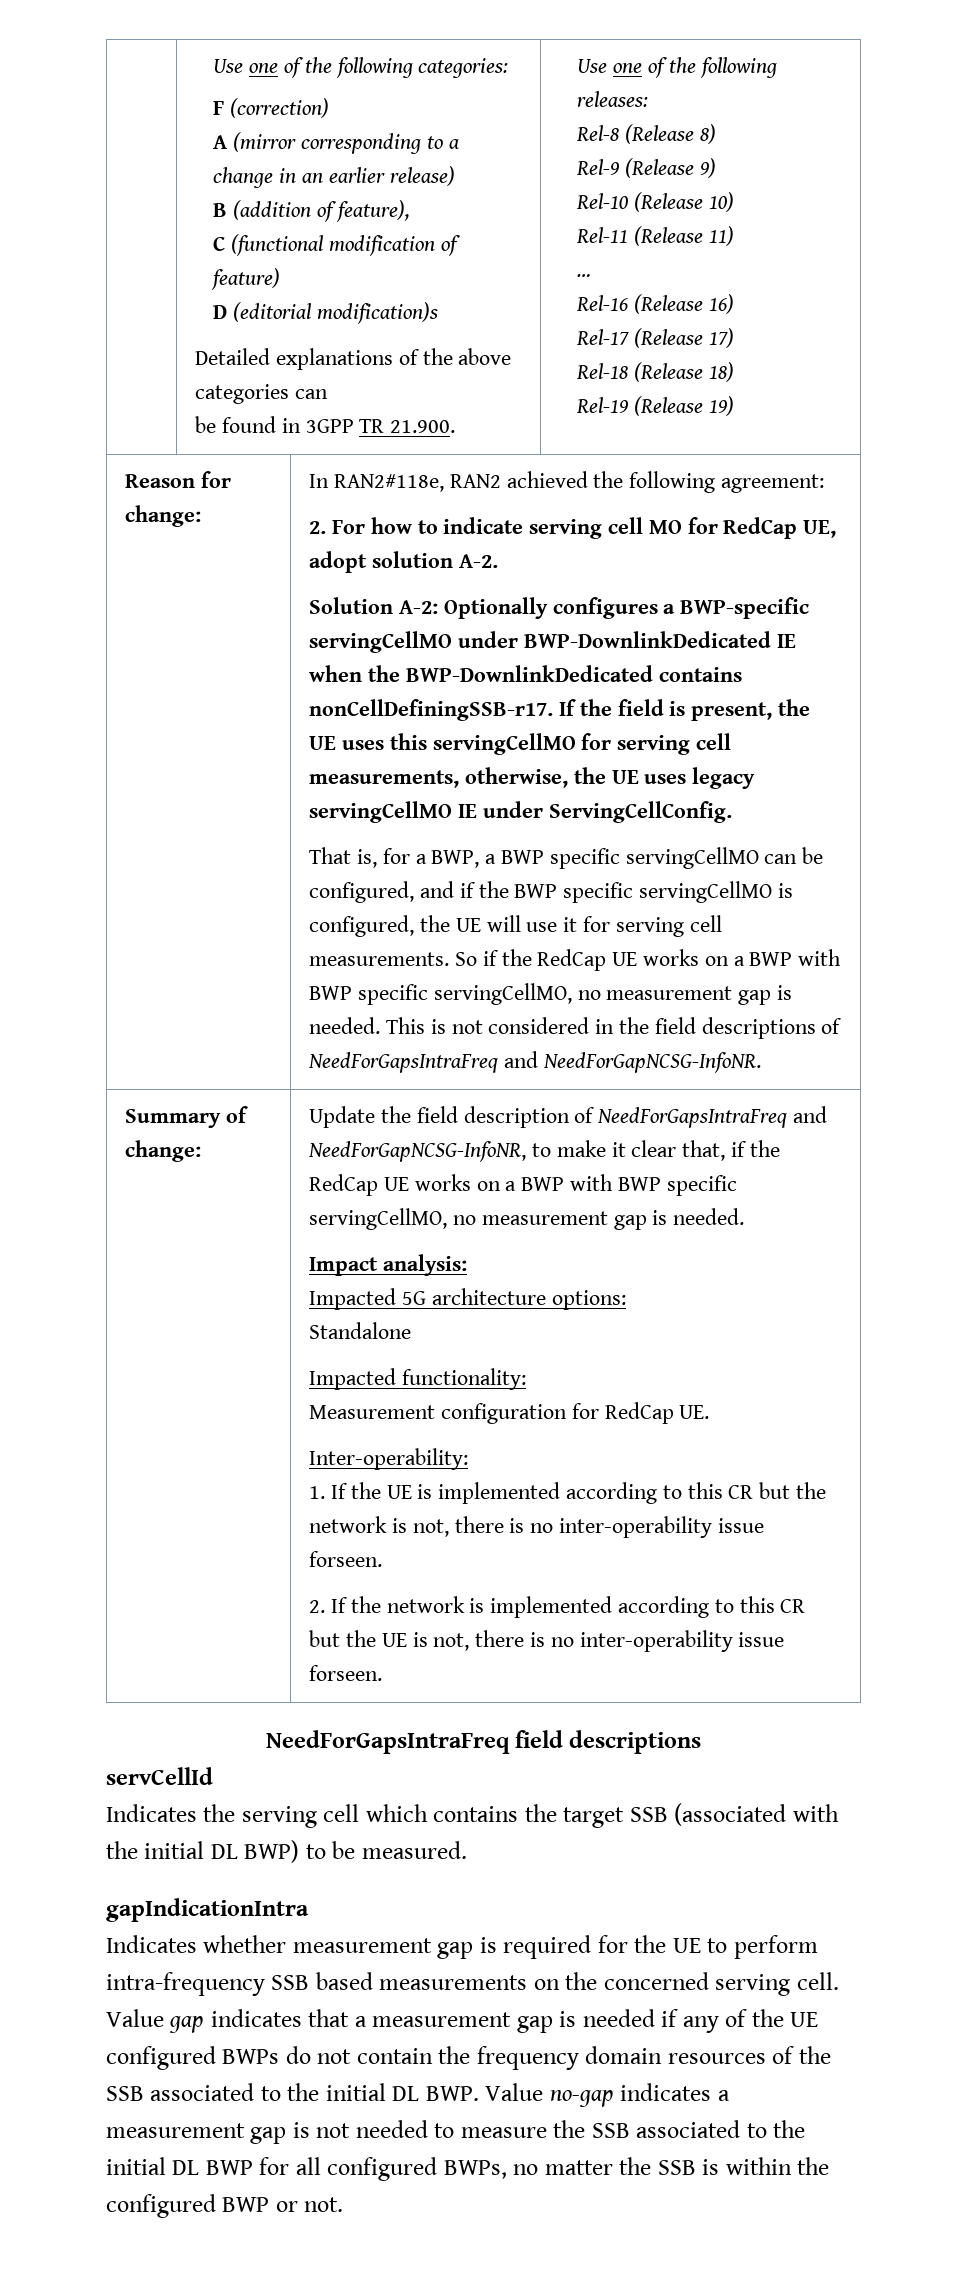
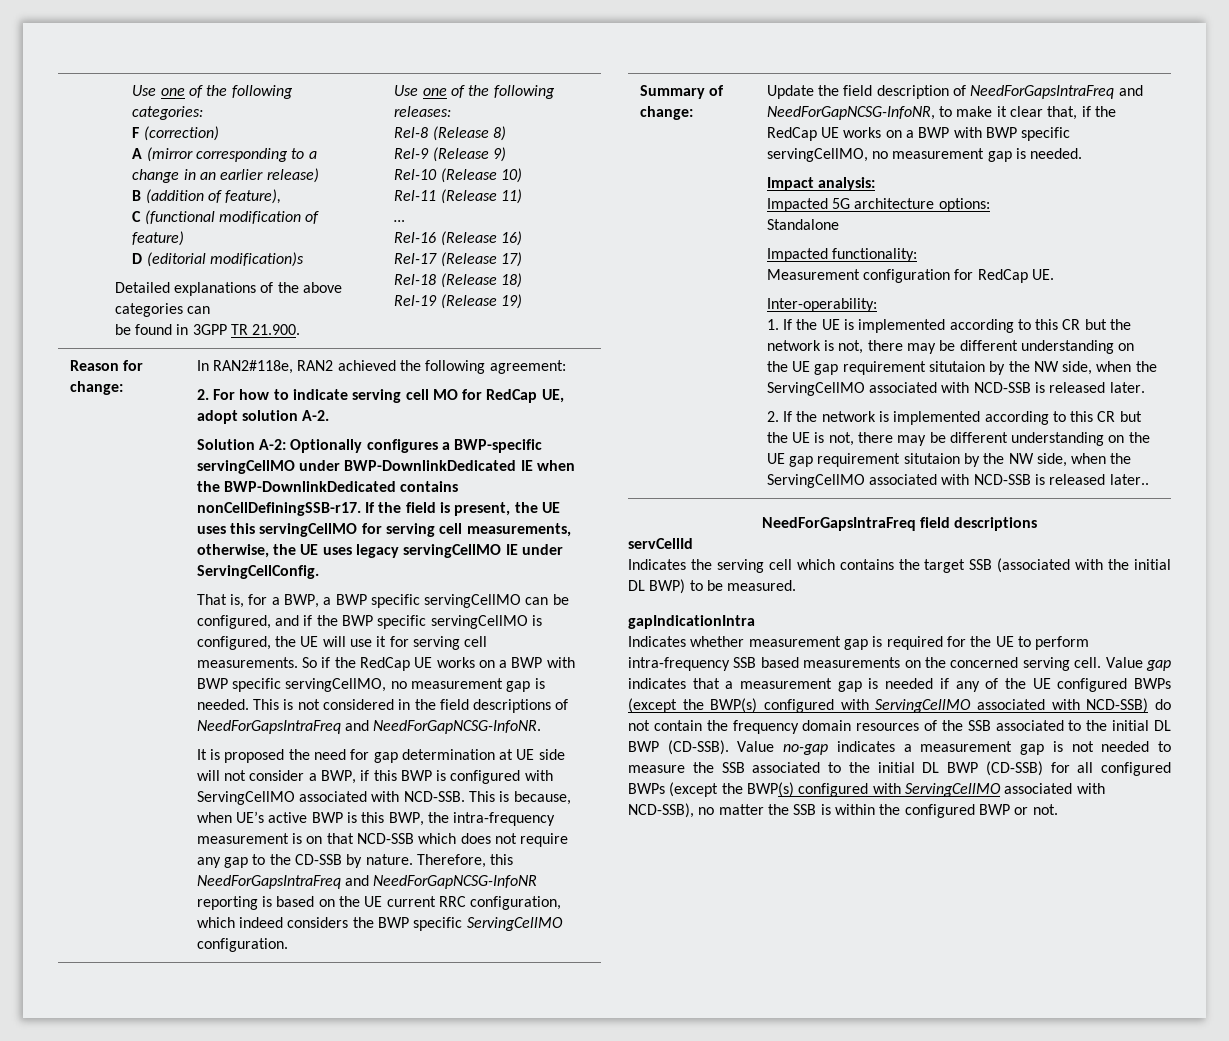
+ It is proposed the need for gap determination at UE side will not consider a BWP, if this BWP is configured with ServingCellMO associated with NCD-SSB. This is because, when UE’s active BWP is this BWP, the intra-frequency measurement is on that NCD-SSB which does not require any gap to the CD-SSB by nature. Therefore, this NeedForGapsIntraFreq and NeedForGapNCSG-InfoNR reporting is based on the UE current RRC configuration, which indeed considers the BWP specific ServingCellMO configuration.
- 1. If the UE is implemented according to this CR but the network is not, there is no inter-operability issue forseen.
+ 1. If the UE is implemented according to this CR but the network is not, there may be different understanding on the UE gap requirement situtaion by the NW side, when the ServingCellMO associated with NCD-SSB is released later.
- 2. If the network is implemented according to this CR but the UE is not, there is no inter-operability issue forseen.
+ 2. If the network is implemented according to this CR but the UE is not, there may be different understanding on the UE gap requirement situtaion by the NW side, when the ServingCellMO associated with NCD-SSB is released later..
- Value gap indicates that a measurement gap is needed if any of the UE configured BWPs do not contain the frequency domain resources of the SSB associated to the initial DL BWP. Value no-gap indicates a measurement gap is not needed to measure the SSB associated to the initial DL BWP for all configured BWPs, no matter the SSB is within the configured BWP or not.
+ Value gap indicates that a measurement gap is needed if any of the UE configured BWPs (except the BWP(s) configured with ServingCellMO associated with NCD-SSB) do not contain the frequency domain resources of the SSB associated to the initial DL BWP (CD-SSB). Value no-gap indicates a measurement gap is not needed to measure the SSB associated to the initial DL BWP (CD-SSB) for all configured BWPs (except the BWP(s) configured with ServingCellMO associated with NCD-SSB), no matter the SSB is within the configured BWP or not.

